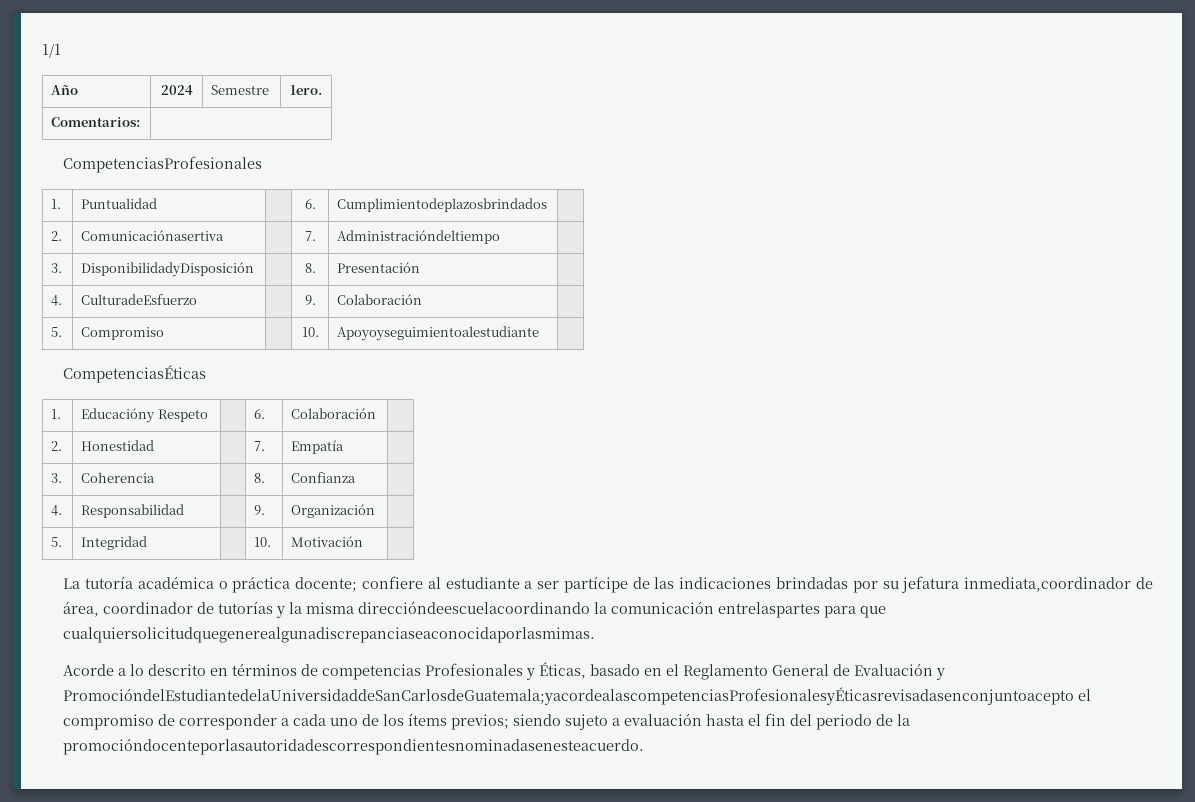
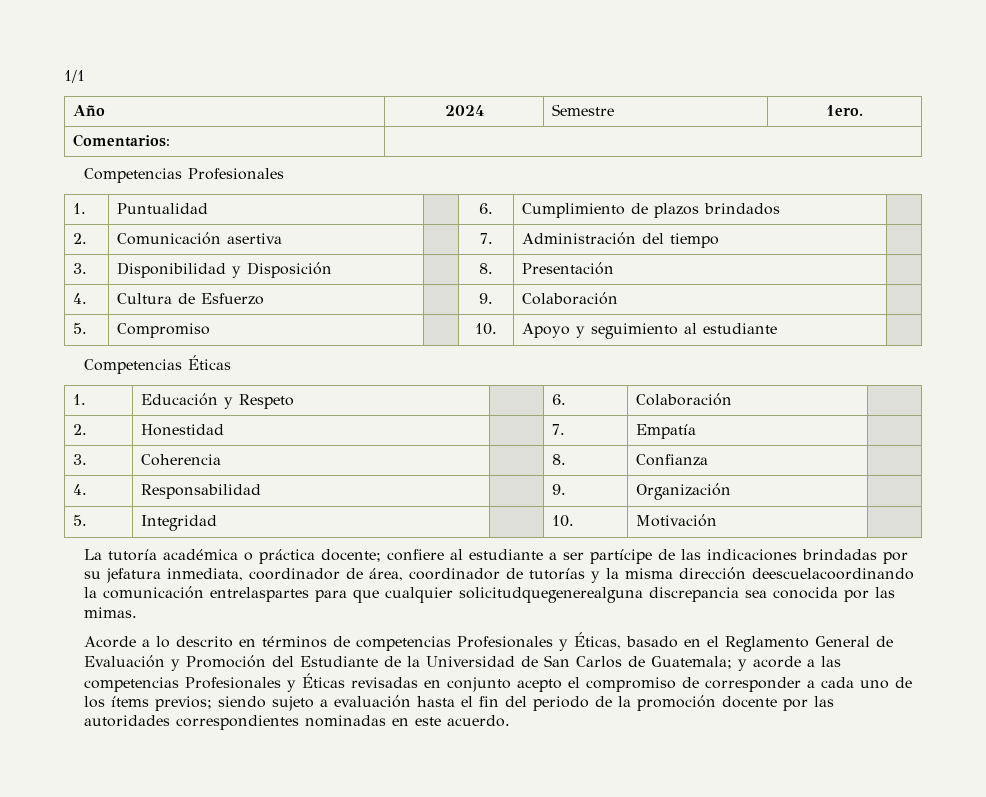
- CompetenciasProfesionales
+ Competencias Profesionales
- 1. | Puntualidad | | 6. | Cumplimientodeplazosbrindados |
- 2. | Comunicaciónasertiva | | 7. | Administracióndeltiempo |
- 3. | DisponibilidadyDisposición | | 8. | Presentación |
+ 1. | Puntualidad | | 6. | Cumplimiento de plazos brindados |
+ 2. | Comunicación asertiva | | 7. | Administración del tiempo |
+ 3. | Disponibilidad y Disposición | | 8. | Presentación |
- 4. | CulturadeEsfuerzo | | 9. | Colaboración |
+ 4. | Cultura de Esfuerzo | | 9. | Colaboración |
- 5. | Compromiso | | 10. | Apoyoyseguimientoalestudiante |
- CompetenciasÉticas
- 1. | Educacióny Respeto | | 6. | Colaboración |
+ 5. | Compromiso | | 10. | Apoyo y seguimiento al estudiante |
+ Competencias Éticas
+ 1. | Educación y Respeto | | 6. | Colaboración |
- La tutoría académica o práctica docente; confiere al estudiante a ser partícipe de las indicaciones brindadas por su jefatura inmediata,coordinador de área, coordinador de tutorías y la misma direccióndeescuelacoordinando la comunicación entrelaspartes para que cualquiersolicitudquegenerealgunadiscrepanciaseaconocidaporlasmimas.
+ La tutoría académica o práctica docente; confiere al estudiante a ser partícipe de las indicaciones brindadas por su jefatura inmediata, coordinador de área, coordinador de tutorías y la misma dirección deescuelacoordinando la comunicación entrelaspartes para que cualquier solicitudquegenerealguna discrepancia sea conocida por las mimas.
- Acorde a lo descrito en términos de competencias Profesionales y Éticas, basado en el Reglamento General de Evaluación y PromocióndelEstudiantedelaUniversidaddeSanCarlosdeGuatemala;yacordealascompetenciasProfesionalesyÉticasrevisadasenconjuntoacepto el compromiso de corresponder a cada uno de los ítems previos; siendo sujeto a evaluación hasta el fin del periodo de la promocióndocenteporlasautoridadescorrespondientesnominadasenesteacuerdo.
+ Acorde a lo descrito en términos de competencias Profesionales y Éticas, basado en el Reglamento General de Evaluación y Promoción del Estudiante de la Universidad de San Carlos de Guatemala; y acorde a las competencias Profesionales y Éticas revisadas en conjunto acepto el compromiso de corresponder a cada uno de los ítems previos; siendo sujeto a evaluación hasta el fin del periodo de la promoción docente por las autoridades correspondientes nominadas en este acuerdo.

